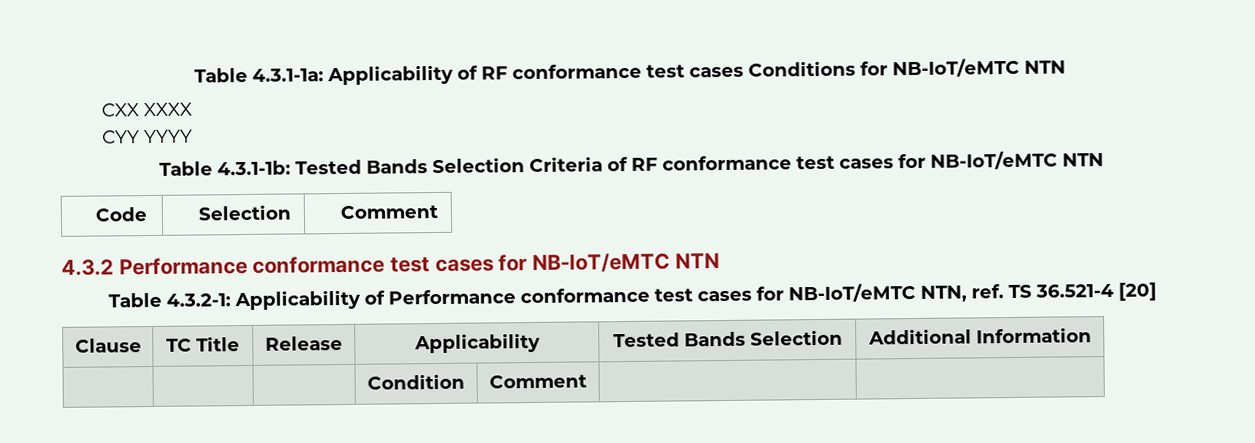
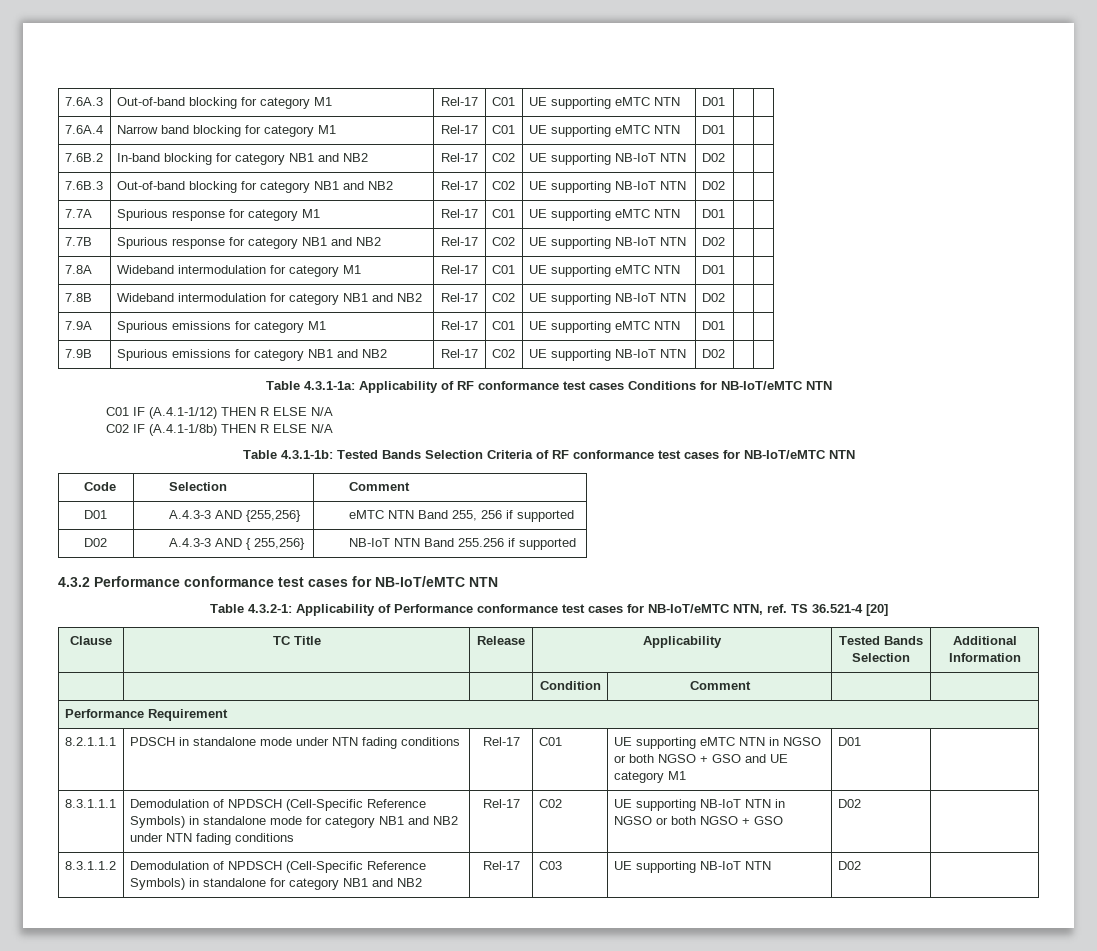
+ 7.6A.3 | Out-of-band blocking for category M1 | Rel-17 | C01 | UE supporting eMTC NTN | D01 | |
+ 7.6A.4 | Narrow band blocking for category M1 | Rel-17 | C01 | UE supporting eMTC NTN | D01 | |
+ 7.6B.2 | In-band blocking for category NB1 and NB2 | Rel-17 | C02 | UE supporting NB-IoT NTN | D02 | |
+ 7.6B.3 | Out-of-band blocking for category NB1 and NB2 | Rel-17 | C02 | UE supporting NB-IoT NTN | D02 | |
+ 7.7A | Spurious response for category M1 | Rel-17 | C01 | UE supporting eMTC NTN | D01 | |
+ 7.7B | Spurious response for category NB1 and NB2 | Rel-17 | C02 | UE supporting NB-IoT NTN | D02 | |
+ 7.8A | Wideband intermodulation for category M1 | Rel-17 | C01 | UE supporting eMTC NTN | D01 | |
+ 7.8B | Wideband intermodulation for category NB1 and NB2 | Rel-17 | C02 | UE supporting NB-IoT NTN | D02 | |
+ 7.9A | Spurious emissions for category M1 | Rel-17 | C01 | UE supporting eMTC NTN | D01 | |
+ 7.9B | Spurious emissions for category NB1 and NB2 | Rel-17 | C02 | UE supporting NB-IoT NTN | D02 | |
- CXX XXXX
- CYY YYYY
+ C01 IF (A.4.1-1/12) THEN R ELSE N/A
+ C02 IF (A.4.1-1/8b) THEN R ELSE N/A
+ D01 | A.4.3-3 AND {255,256} | eMTC NTN Band 255, 256 if supported
+ D02 | A.4.3-3 AND { 255,256} | NB-IoT NTN Band 255.256 if supported
+ Performance Requirement
+ 8.2.1.1.1 | PDSCH in standalone mode under NTN fading conditions | Rel-17 | C01 | UE supporting eMTC NTN in NGSO or both NGSO + GSO and UE category M1 | D01 |
+ 8.3.1.1.1 | Demodulation of NPDSCH (Cell-Specific Reference Symbols) in standalone mode for category NB1 and NB2 under NTN fading conditions | Rel-17 | C02 | UE supporting NB-IoT NTN in NGSO or both NGSO + GSO | D02 |
+ 8.3.1.1.2 | Demodulation of NPDSCH (Cell-Specific Reference Symbols) in standalone for category NB1 and NB2 | Rel-17 | C03 | UE supporting NB-IoT NTN | D02 |

